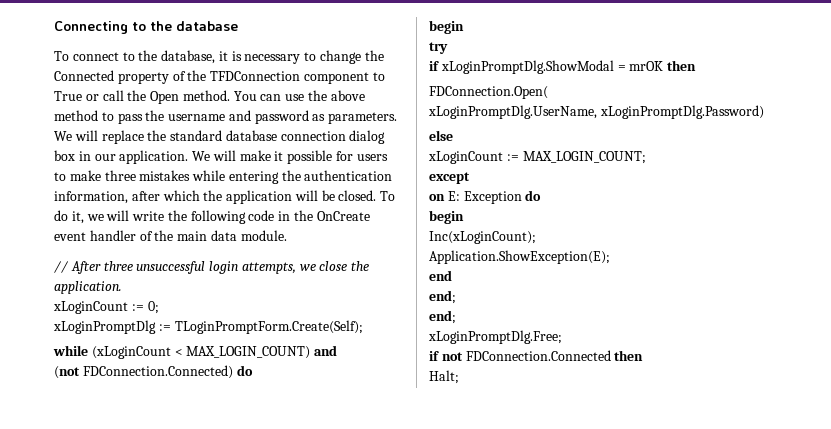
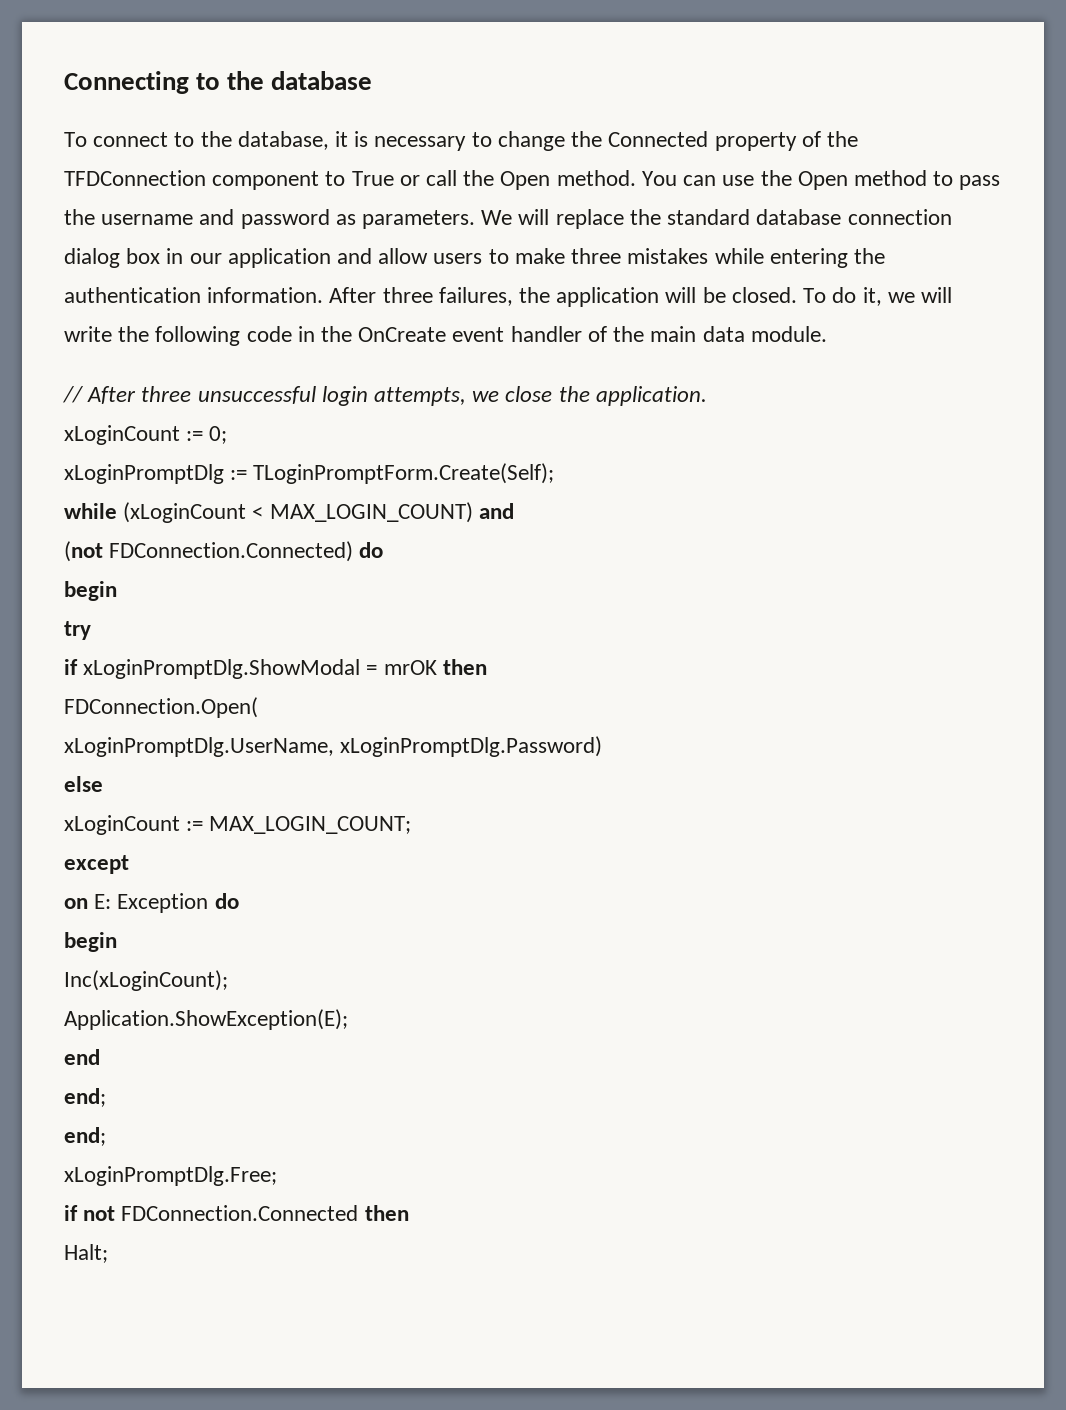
- You can use the above method to pass the username and password as parameters.
+ You can use the Open method to pass the username and password as parameters.
- We will replace the standard database connection dialog box in our application. We will make it possible for users to make three mistakes while entering the authentication information, after which the application will be closed.
+ We will replace the standard database connection dialog box in our application and allow users to make three mistakes while entering the authentication information. After three failures, the application will be closed.

